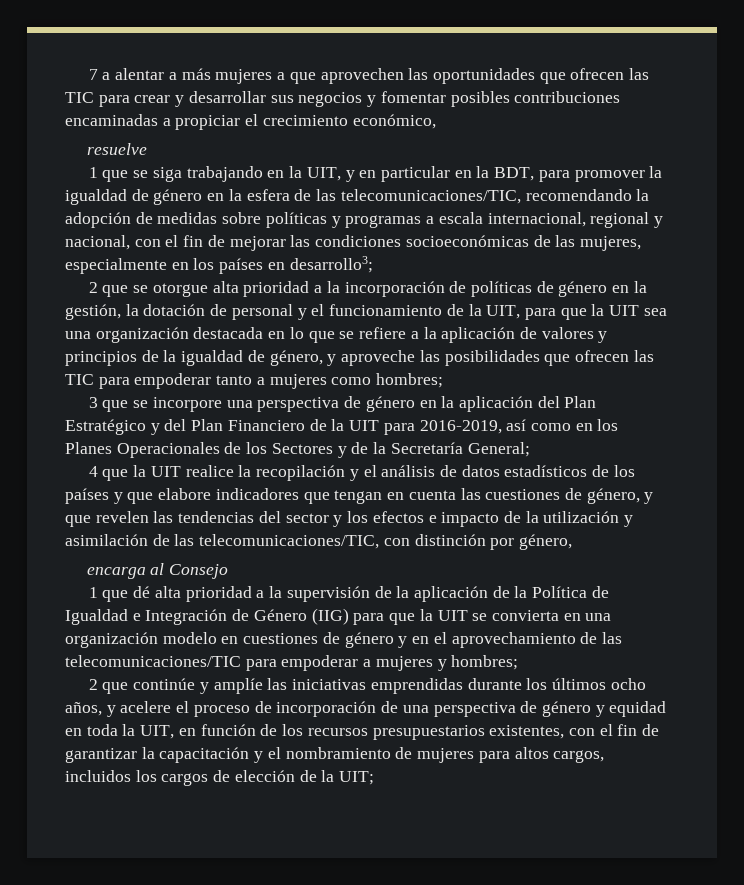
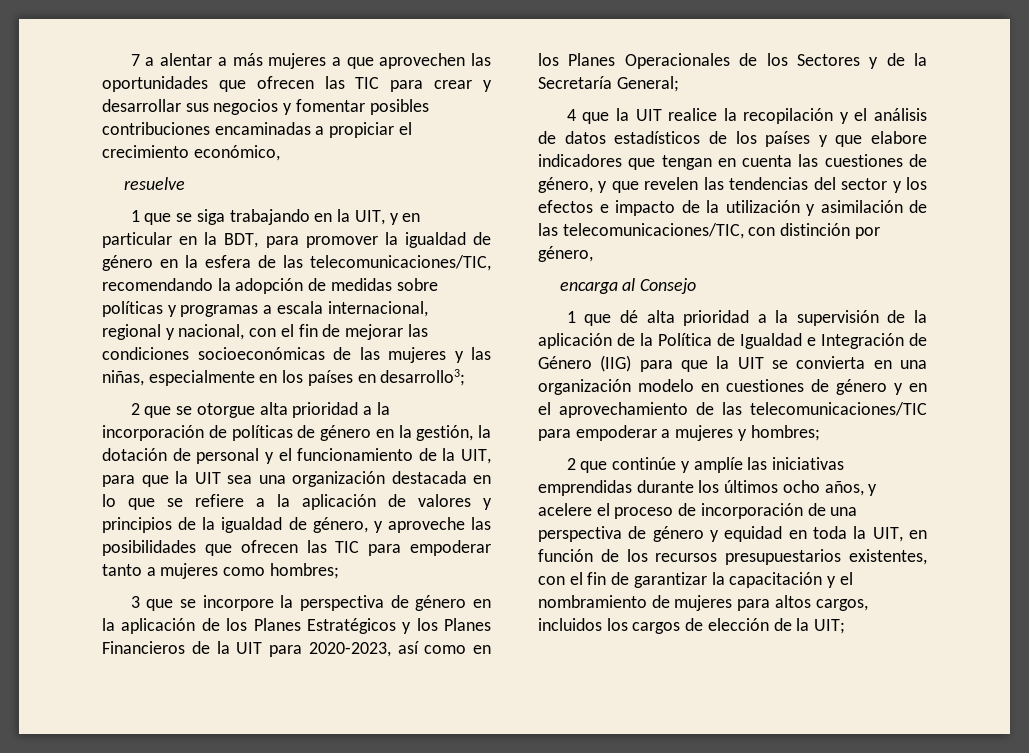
- 1 que se siga trabajando en la UIT, y en particular en la BDT, para promover la igualdad de género en la esfera de las telecomunicaciones/TIC, recomendando la adopción de medidas sobre políticas y programas a escala internacional, regional y nacional, con el fin de mejorar las condiciones socioeconómicas de las mujeres, especialmente en los países en desarrollo3;
+ 1 que se siga trabajando en la UIT, y en particular en la BDT, para promover la igualdad de género en la esfera de las telecomunicaciones/TIC, recomendando la adopción de medidas sobre políticas y programas a escala internacional, regional y nacional, con el fin de mejorar las condiciones socioeconómicas de las mujeres y las niñas, especialmente en los países en desarrollo3;
- 3 que se incorpore una perspectiva de género en la aplicación del Plan Estratégico y del Plan Financiero de la UIT para 2016-2019, así como en los Planes Operacionales de los Sectores y de la Secretaría General;
+ 3 que se incorpore la perspectiva de género en la aplicación de los Planes Estratégicos y los Planes Financieros de la UIT para 2020-2023, así como en los Planes Operacionales de los Sectores y de la Secretaría General;

